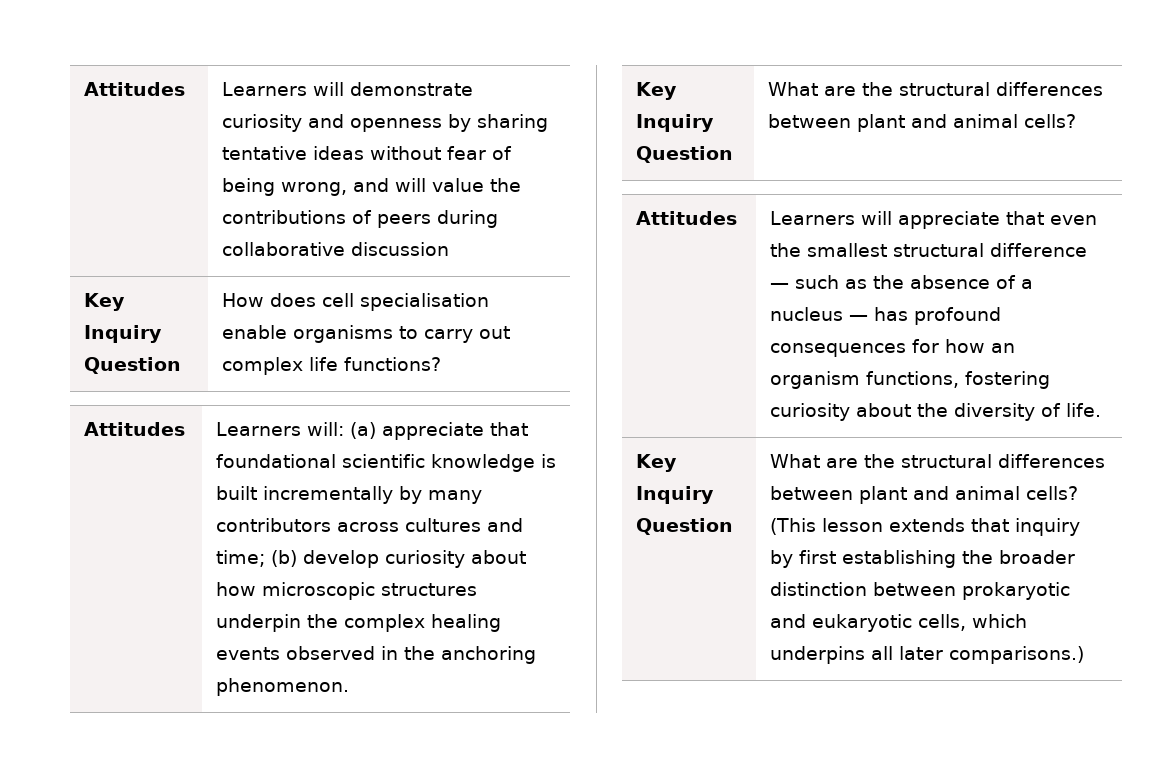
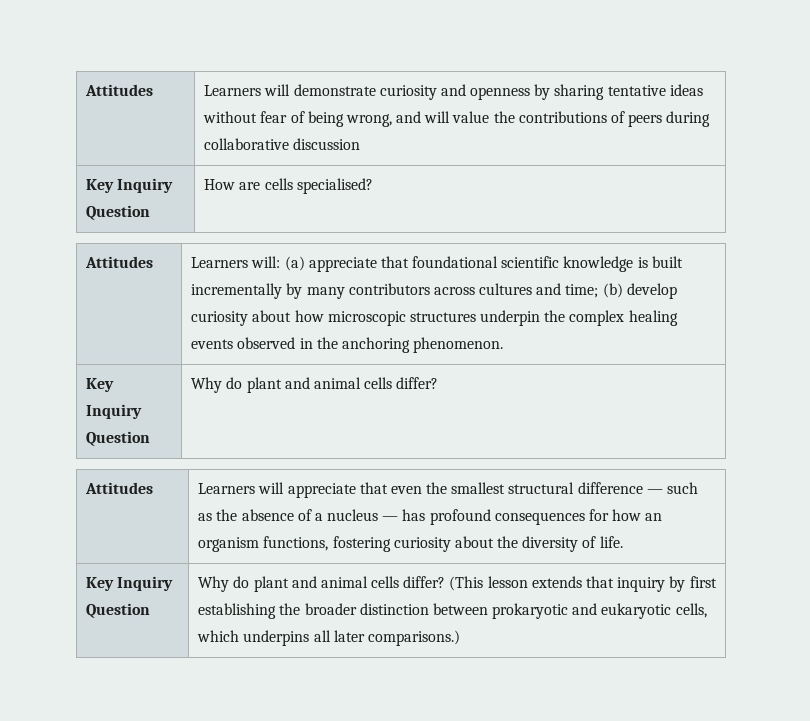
- Key Inquiry Question | How does cell specialisation enable organisms to carry out complex life functions?
+ Key Inquiry Question | How are cells specialised?
  Attitudes | Learners will: (a) appreciate that foundational scientific knowledge is built incrementally by many contributors across cultures and time; (b) develop curiosity about how microscopic structures underpin the complex healing events observed in the anchoring phenomenon.
- Key Inquiry Question | What are the structural differences between plant and animal cells?
+ Key Inquiry Question | Why do plant and animal cells differ?
- Key Inquiry Question | What are the structural differences between plant and animal cells? (This lesson extends that inquiry by first establishing the broader distinction between prokaryotic and eukaryotic cells, which underpins all later comparisons.)
+ Key Inquiry Question | Why do plant and animal cells differ? (This lesson extends that inquiry by first establishing the broader distinction between prokaryotic and eukaryotic cells, which underpins all later comparisons.)

